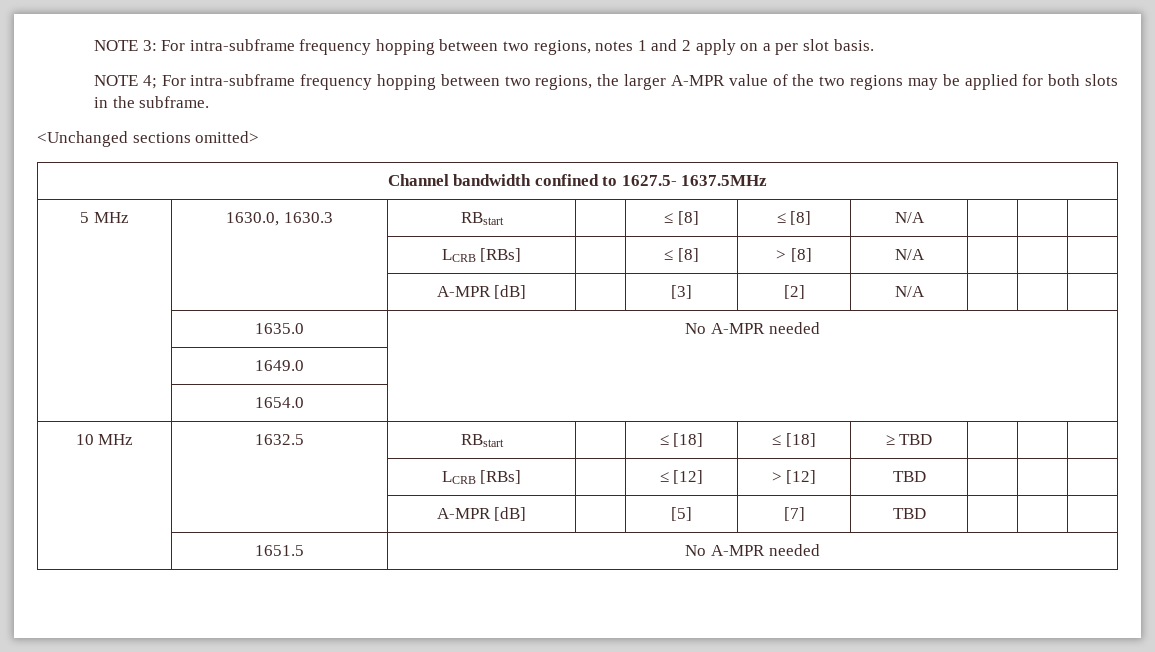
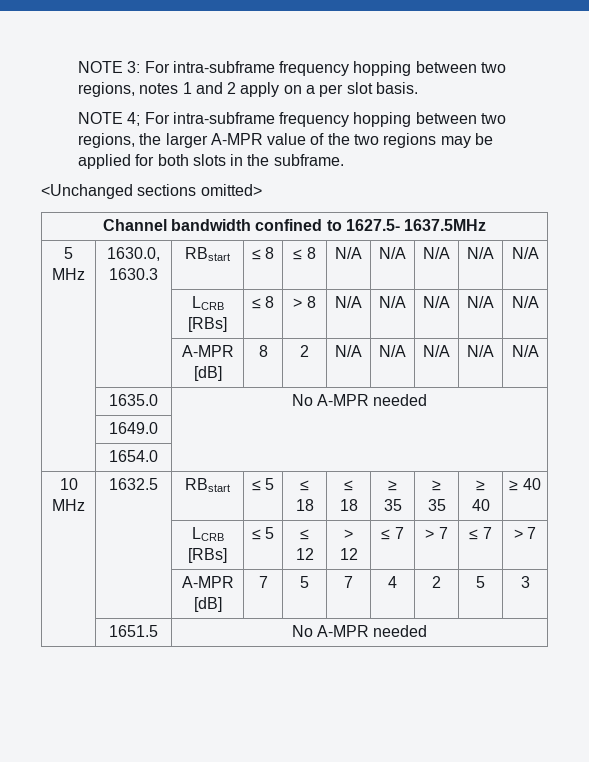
- 5 MHz | 1630.0, 1630.3 | RBstart | | ≤ [8] | ≤ [8] | N/A | | |
- | | LCRB [RBs] | | ≤ [8] | > [8] | N/A | | |
- | | A-MPR [dB] | | [3] | [2] | N/A | | |
+ 5 MHz | 1630.0, 1630.3 | RBstart | ≤ 8 | ≤ 8 | N/A | N/A | N/A | N/A | N/A
+ | | LCRB [RBs] | ≤ 8 | > 8 | N/A | N/A | N/A | N/A | N/A
+ | | A-MPR [dB] | 8 | 2 | N/A | N/A | N/A | N/A | N/A
- 10 MHz | 1632.5 | RBstart | | ≤ [18] | ≤ [18] | ≥ TBD | | |
- | | LCRB [RBs] | | ≤ [12] | > [12] | TBD | | |
- | | A-MPR [dB] | | [5] | [7] | TBD | | |
+ 10 MHz | 1632.5 | RBstart | ≤ 5 | ≤ 18 | ≤ 18 | ≥ 35 | ≥ 35 | ≥ 40 | ≥ 40
+ | | LCRB [RBs] | ≤ 5 | ≤ 12 | > 12 | ≤ 7 | > 7 | ≤ 7 | > 7
+ | | A-MPR [dB] | 7 | 5 | 7 | 4 | 2 | 5 | 3

